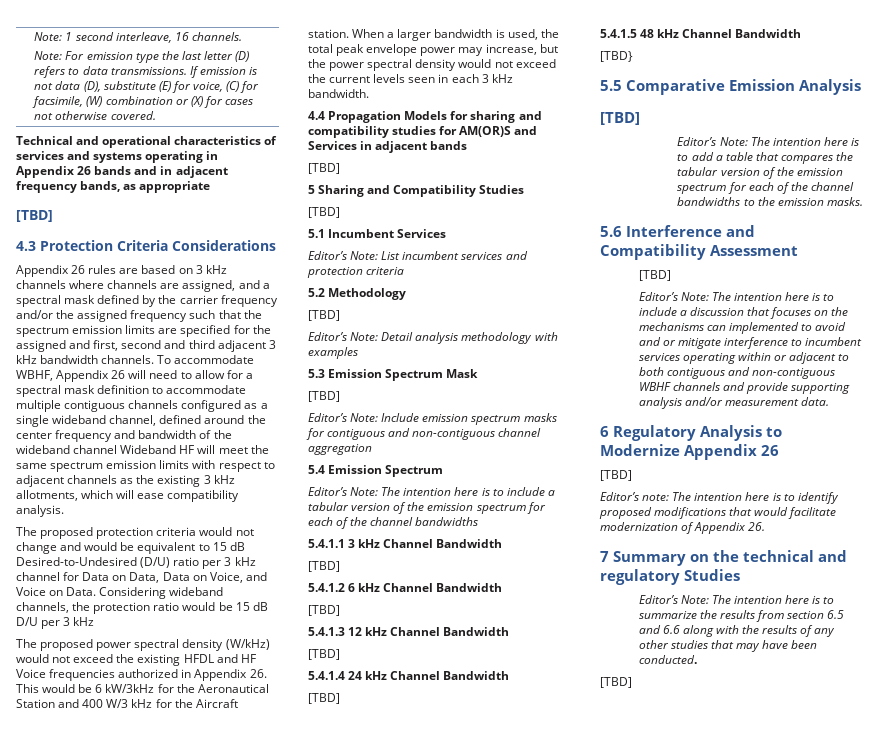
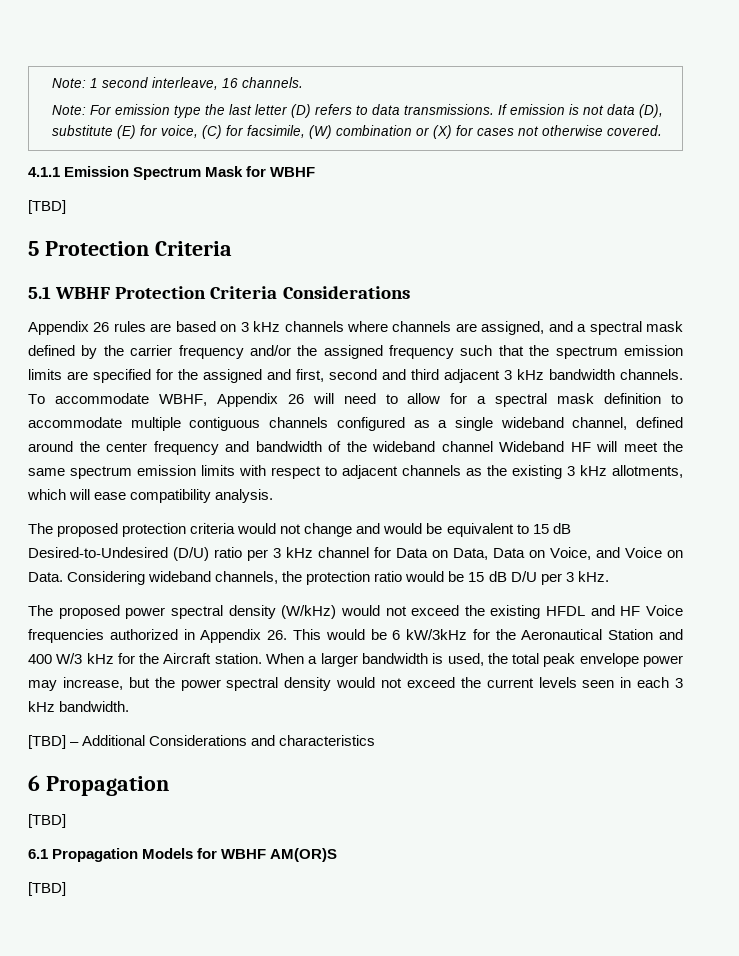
- Technical and operational characteristics of services and systems operating in Appendix 26 bands and in adjacent frequency bands, as appropriate
+ 4.1.1 Emission Spectrum Mask for WBHF
  [TBD]
- 4.3 Protection Criteria Considerations
+ 5 Protection Criteria
+ 5.1 WBHF Protection Criteria Considerations
- Considering wideband channels, the protection ratio would be 15 dB D/U per 3 kHz
+ Considering wideband channels, the protection ratio would be 15 dB D/U per 3 kHz.
- 4.4 Propagation Models for sharing and compatibility studies for AM(OR)S and Services in adjacent bands
+ [TBD] – Additional Considerations and characteristics
+ 6 Propagation
  [TBD]
- 5 Sharing and Compatibility Studies
- [TBD]
- 5.1 Incumbent Services
- Editor’s Note: List incumbent services and protection criteria
- 5.2 Methodology
- [TBD]
- Editor’s Note: Detail analysis methodology with examples
- 5.3 Emission Spectrum Mask
- [TBD]
- Editor’s Note: Include emission spectrum masks for contiguous and non-contiguous channel aggregation
- 5.4 Emission Spectrum
- Editor’s Note: The intention here is to include a tabular version of the emission spectrum for each of the channel bandwidths
- 5.4.1.1 3 kHz Channel Bandwidth
- [TBD]
- 5.4.1.2 6 kHz Channel Bandwidth
- [TBD]
- 5.4.1.3 12 kHz Channel Bandwidth
- [TBD]
- 5.4.1.4 24 kHz Channel Bandwidth
- [TBD]
- 5.4.1.5 48 kHz Channel Bandwidth
- [TBD}
- 5.5 Comparative Emission Analysis
- [TBD]
- Editor’s Note: The intention here is to add a table that compares the tabular version of the emission spectrum for each of the channel bandwidths to the emission masks.
- 5.6 Interference and Compatibility Assessment
- [TBD]
- Editor’s Note: The intention here is to include a discussion that focuses on the mechanisms can implemented to avoid and or mitigate interference to incumbent services operating within or adjacent to both contiguous and non-contiguous WBHF channels and provide supporting analysis and/or measurement data.
- 6 Regulatory Analysis to Modernize Appendix 26
- [TBD]
- Editor’s note: The intention here is to identify proposed modifications that would facilitate modernization of Appendix 26.
- 7 Summary on the technical and regulatory Studies
- Editor’s Note: The intention here is to summarize the results from section 6.5 and 6.6 along with the results of any other studies that may have been conducted.
+ 6.1 Propagation Models for WBHF AM(OR)S

